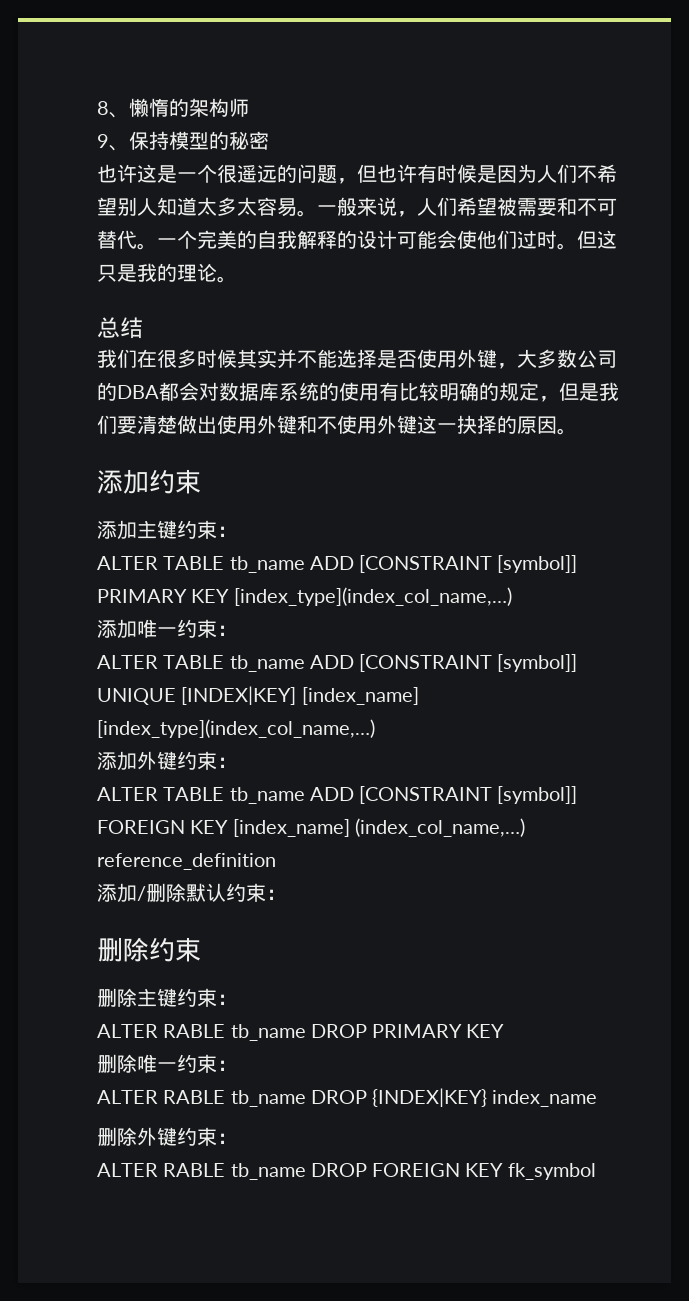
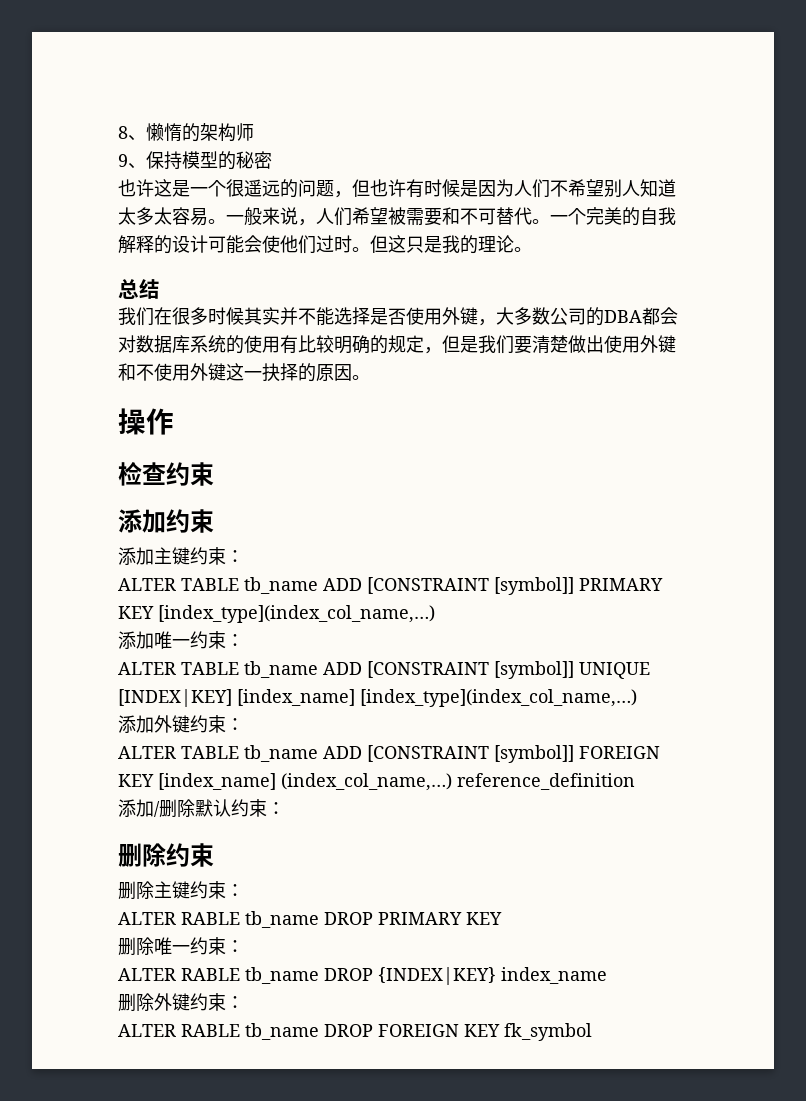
+ 操作
+ 检查约束

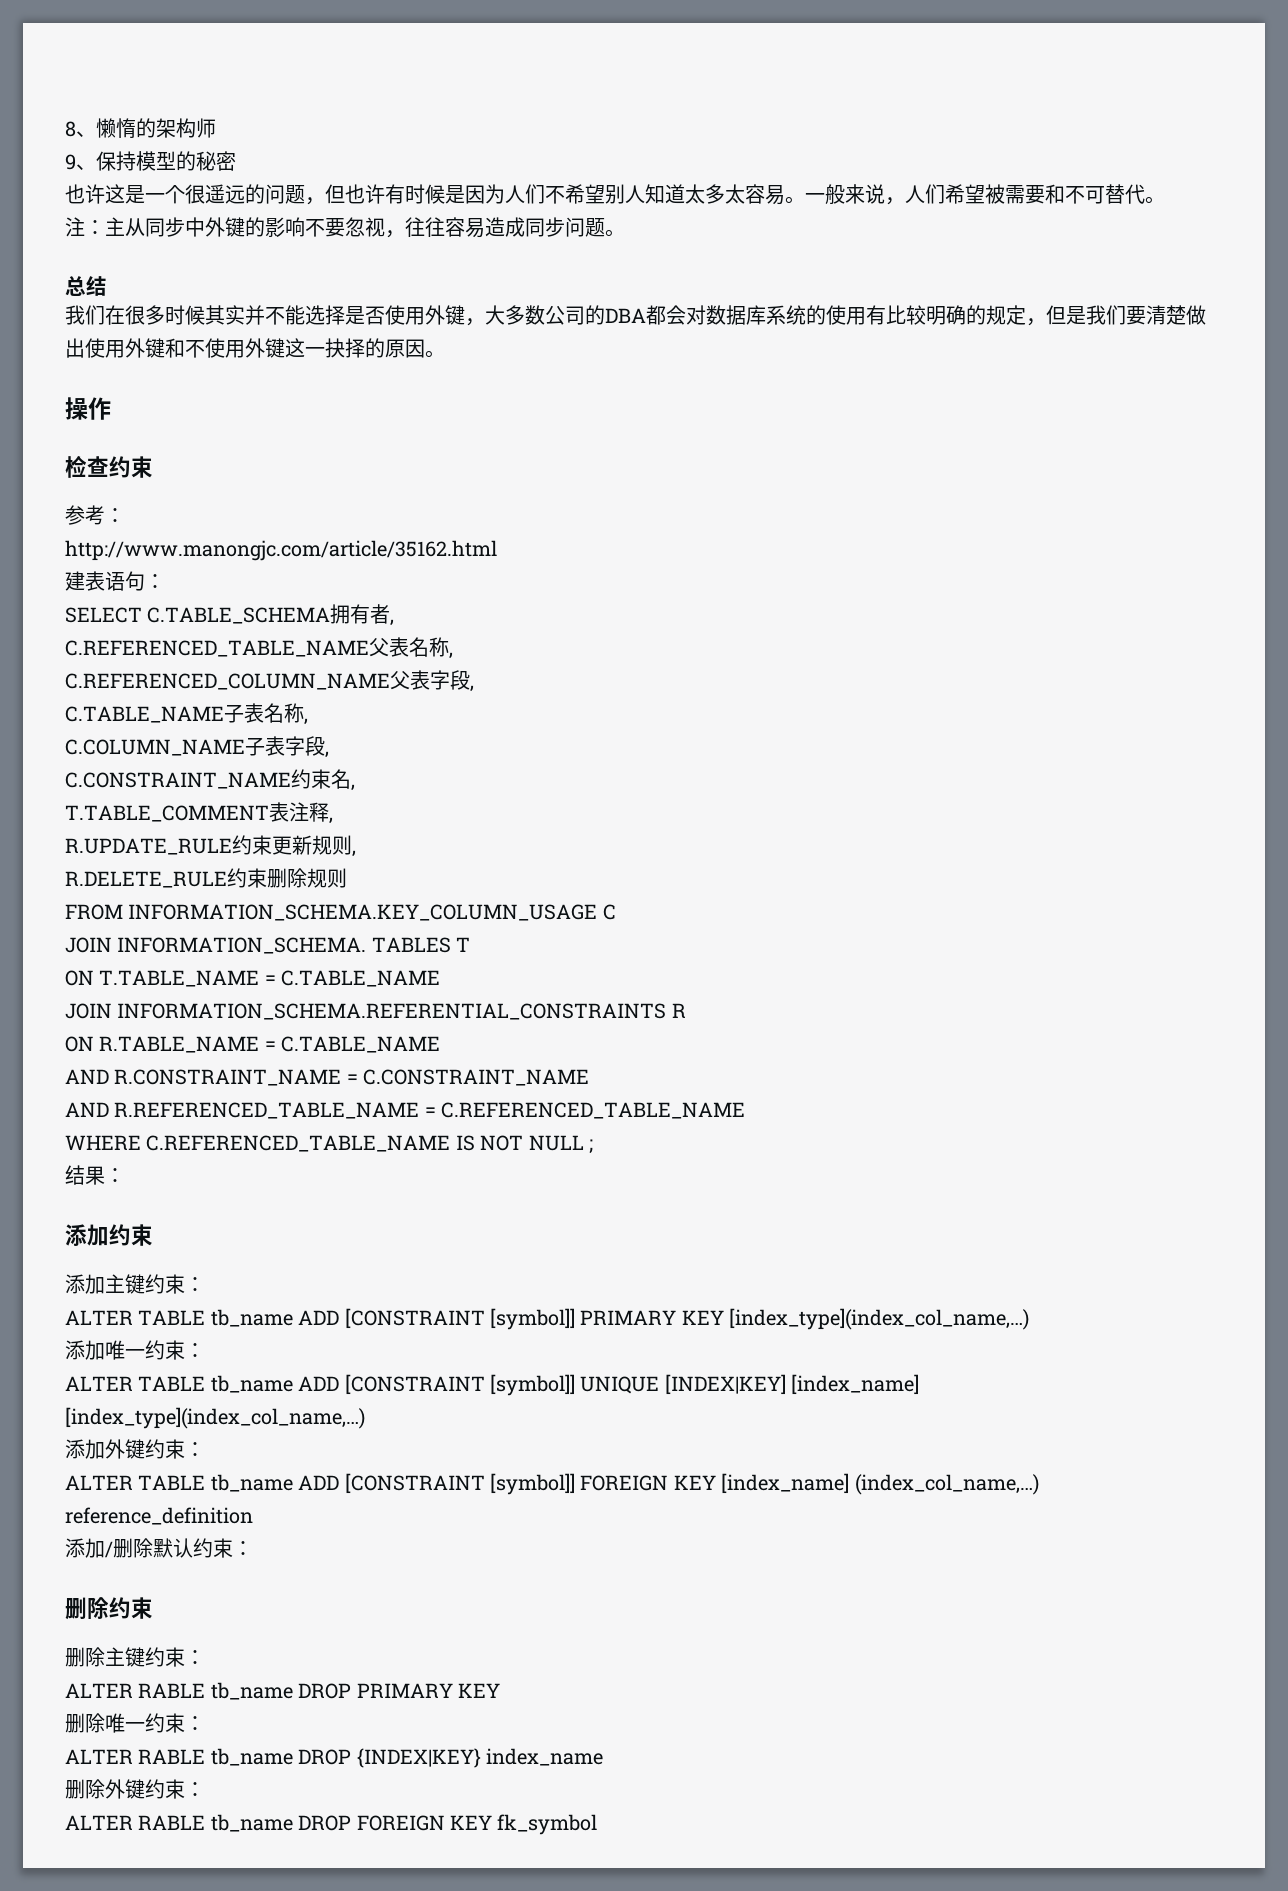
- 一般来说，人们希望被需要和不可替代。一个完美的自我解释的设计可能会使他们过时。但这只是我的理论。
+ 一般来说，人们希望被需要和不可替代。
+ 注：主从同步中外键的影响不要忽视，往往容易造成同步问题。
+ 参考：
+ http://www.manongjc.com/article/35162.html
+ 建表语句：
+ SELECT C.TABLE_SCHEMA拥有者,
+ C.REFERENCED_TABLE_NAME父表名称,
+ C.REFERENCED_COLUMN_NAME父表字段,
+ C.TABLE_NAME子表名称,
+ C.COLUMN_NAME子表字段,
+ C.CONSTRAINT_NAME约束名,
+ T.TABLE_COMMENT表注释,
+ R.UPDATE_RULE约束更新规则,
+ R.DELETE_RULE约束删除规则
+ FROM INFORMATION_SCHEMA.KEY_COLUMN_USAGE C
+ JOIN INFORMATION_SCHEMA. TABLES T
+ ON T.TABLE_NAME = C.TABLE_NAME
+ JOIN INFORMATION_SCHEMA.REFERENTIAL_CONSTRAINTS R
+ ON R.TABLE_NAME = C.TABLE_NAME
+ AND R.CONSTRAINT_NAME = C.CONSTRAINT_NAME
+ AND R.REFERENCED_TABLE_NAME = C.REFERENCED_TABLE_NAME
+ WHERE C.REFERENCED_TABLE_NAME IS NOT NULL ;
+ 结果：

